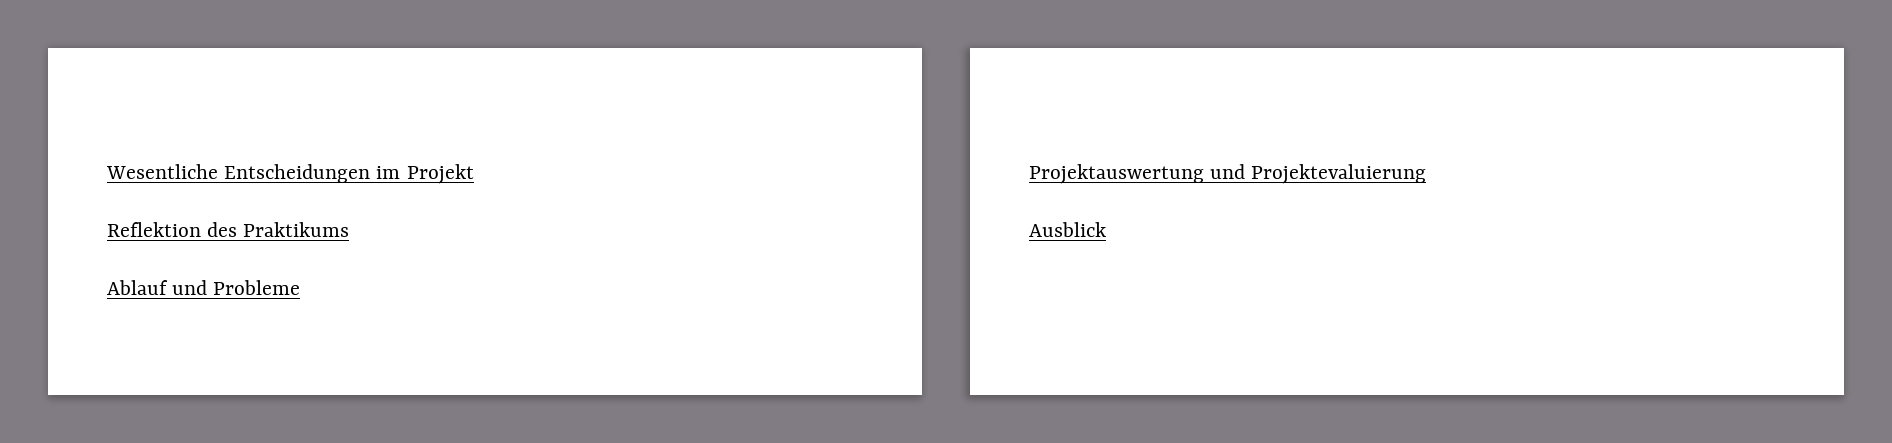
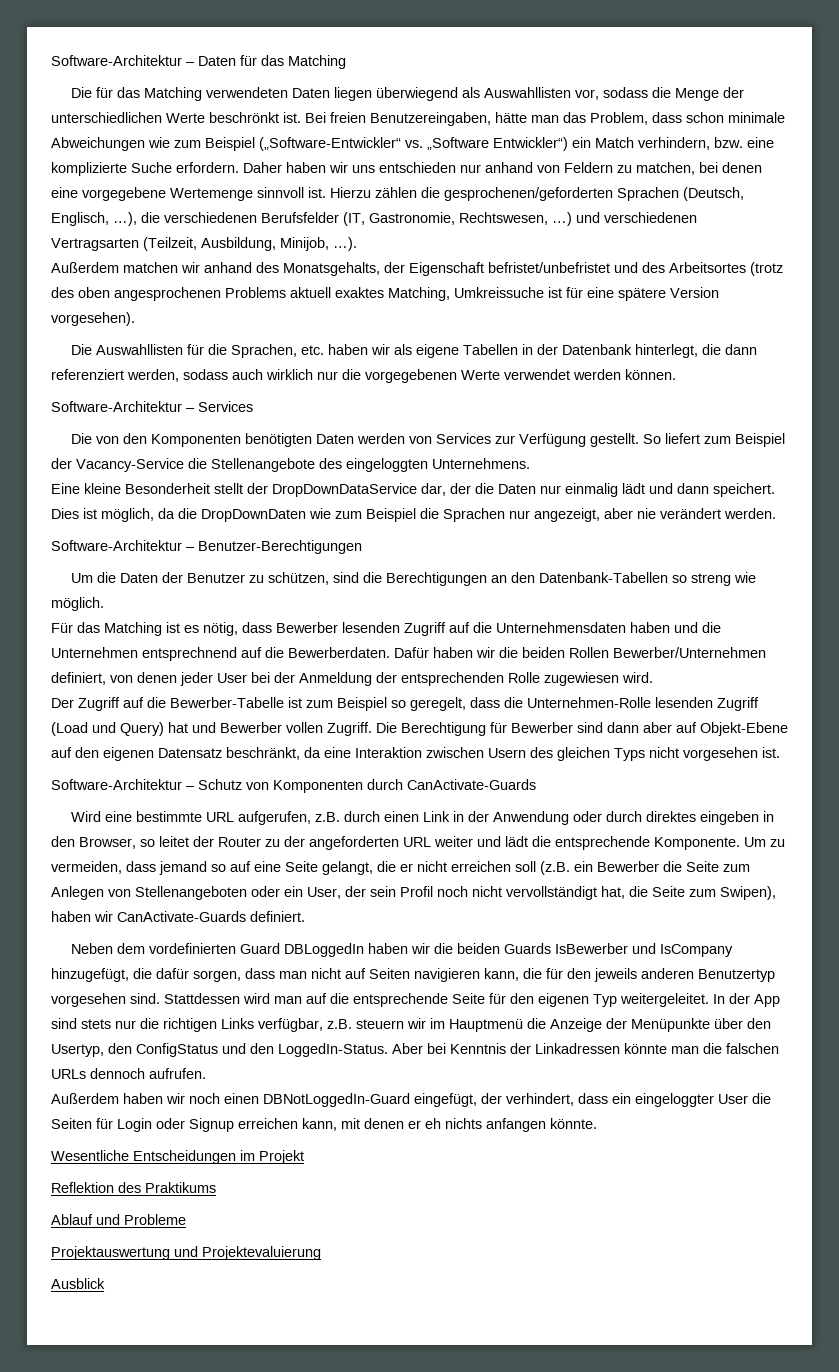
+ Software-Architektur – Daten für das Matching
+ Die für das Matching verwendeten Daten liegen überwiegend als Auswahllisten vor, sodass die Menge der unterschiedlichen Werte beschrönkt ist. Bei freien Benutzereingaben, hätte man das Problem, dass schon minimale Abweichungen wie zum Beispiel („Software-Entwickler“ vs. „Software Entwickler“) ein Match verhindern, bzw. eine komplizierte Suche erfordern. Daher haben wir uns entschieden nur anhand von Feldern zu matchen, bei denen eine vorgegebene Wertemenge sinnvoll ist. Hierzu zählen die gesprochenen/geforderten Sprachen (Deutsch, Englisch, …), die verschiedenen Berufsfelder (IT, Gastronomie, Rechtswesen, …) und verschiedenen Vertragsarten (Teilzeit, Ausbildung, Minijob, …).
+ Außerdem matchen wir anhand des Monatsgehalts, der Eigenschaft befristet/unbefristet und des Arbeitsortes (trotz des oben angesprochenen Problems aktuell exaktes Matching, Umkreissuche ist für eine spätere Version vorgesehen).
+ Die Auswahllisten für die Sprachen, etc. haben wir als eigene Tabellen in der Datenbank hinterlegt, die dann referenziert werden, sodass auch wirklich nur die vorgegebenen Werte verwendet werden können.
+ Software-Architektur – Services
+ Die von den Komponenten benötigten Daten werden von Services zur Verfügung gestellt. So liefert zum Beispiel der Vacancy-Service die Stellenangebote des eingeloggten Unternehmens.
+ Eine kleine Besonderheit stellt der DropDownDataService dar, der die Daten nur einmalig lädt und dann speichert. Dies ist möglich, da die DropDownDaten wie zum Beispiel die Sprachen nur angezeigt, aber nie verändert werden.
+ Software-Architektur – Benutzer-Berechtigungen
+ Um die Daten der Benutzer zu schützen, sind die Berechtigungen an den Datenbank-Tabellen so streng wie möglich.
+ Für das Matching ist es nötig, dass Bewerber lesenden Zugriff auf die Unternehmensdaten haben und die Unternehmen entsprechnend auf die Bewerberdaten. Dafür haben wir die beiden Rollen Bewerber/Unternehmen definiert, von denen jeder User bei der Anmeldung der entsprechenden Rolle zugewiesen wird.
+ Der Zugriff auf die Bewerber-Tabelle ist zum Beispiel so geregelt, dass die Unternehmen-Rolle lesenden Zugriff (Load und Query) hat und Bewerber vollen Zugriff. Die Berechtigung für Bewerber sind dann aber auf Objekt-Ebene auf den eigenen Datensatz beschränkt, da eine Interaktion zwischen Usern des gleichen Typs nicht vorgesehen ist.
+ Software-Architektur – Schutz von Komponenten durch CanActivate-Guards
+ Wird eine bestimmte URL aufgerufen, z.B. durch einen Link in der Anwendung oder durch direktes eingeben in den Browser, so leitet der Router zu der angeforderten URL weiter und lädt die entsprechende Komponente. Um zu vermeiden, dass jemand so auf eine Seite gelangt, die er nicht erreichen soll (z.B. ein Bewerber die Seite zum Anlegen von Stellenangeboten oder ein User, der sein Profil noch nicht vervollständigt hat, die Seite zum Swipen), haben wir CanActivate-Guards definiert.
+ Neben dem vordefinierten Guard DBLoggedIn haben wir die beiden Guards IsBewerber und IsCompany hinzugefügt, die dafür sorgen, dass man nicht auf Seiten navigieren kann, die für den jeweils anderen Benutzertyp vorgesehen sind. Stattdessen wird man auf die entsprechende Seite für den eigenen Typ weitergeleitet. In der App sind stets nur die richtigen Links verfügbar, z.B. steuern wir im Hauptmenü die Anzeige der Menüpunkte über den Usertyp, den ConfigStatus und den LoggedIn-Status. Aber bei Kenntnis der Linkadressen könnte man die falschen URLs dennoch aufrufen.
+ Außerdem haben wir noch einen DBNotLoggedIn-Guard eingefügt, der verhindert, dass ein eingeloggter User die Seiten für Login oder Signup erreichen kann, mit denen er eh nichts anfangen könnte.

